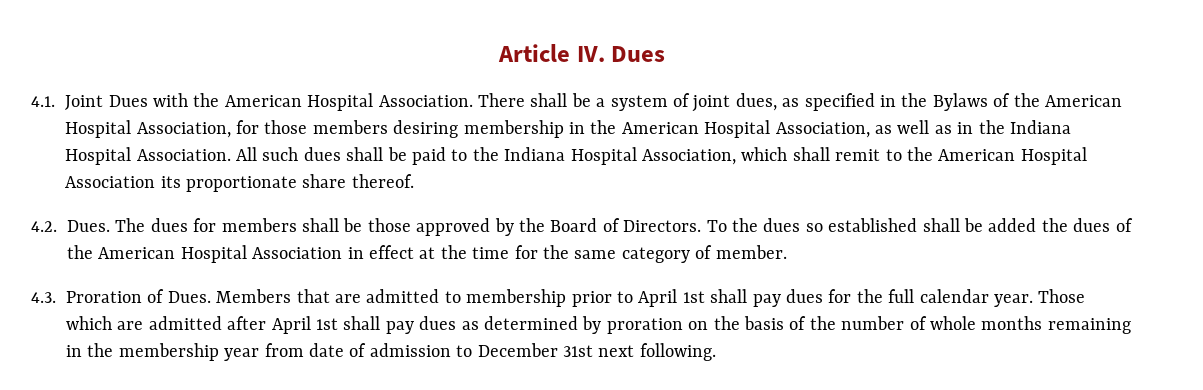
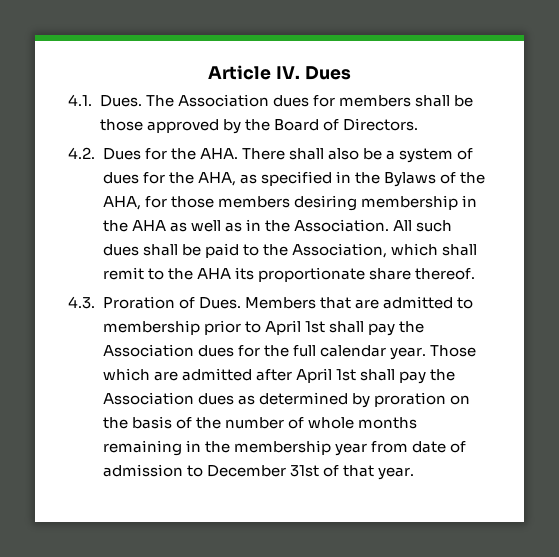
- 4.1. Joint Dues with the American Hospital Association. There shall be a system of joint dues, as specified in the Bylaws of the American Hospital Association, for those members desiring membership in the American Hospital Association, as well as in the Indiana Hospital Association. All such dues shall be paid to the Indiana Hospital Association, which shall remit to the American Hospital Association its proportionate share thereof.
- 4.2. Dues.
+ 4.1. Dues.
- The dues for members shall be those approved by the Board of Directors. To the dues so established shall be added the dues of the American Hospital Association in effect at the time for the same category of member.
+ The Association dues for members shall be those approved by the Board of Directors.
+ 4.2. Dues for the AHA. There shall also be a system of dues for the AHA, as specified in the Bylaws of the AHA, for those members desiring membership in the AHA as well as in the Association. All such dues shall be paid to the Association, which shall remit to the AHA its proportionate share thereof.
- Members that are admitted to membership prior to April 1st shall pay dues for the full calendar year.
+ Members that are admitted to membership prior to April 1st shall pay the Association dues for the full calendar year.
- Those which are admitted after April 1st shall pay dues as determined by proration on the basis of the number of whole months remaining in the membership year from date of admission to December 31st next following.
+ Those which are admitted after April 1st shall pay the Association dues as determined by proration on the basis of the number of whole months remaining in the membership year from date of admission to December 31st of that year.

